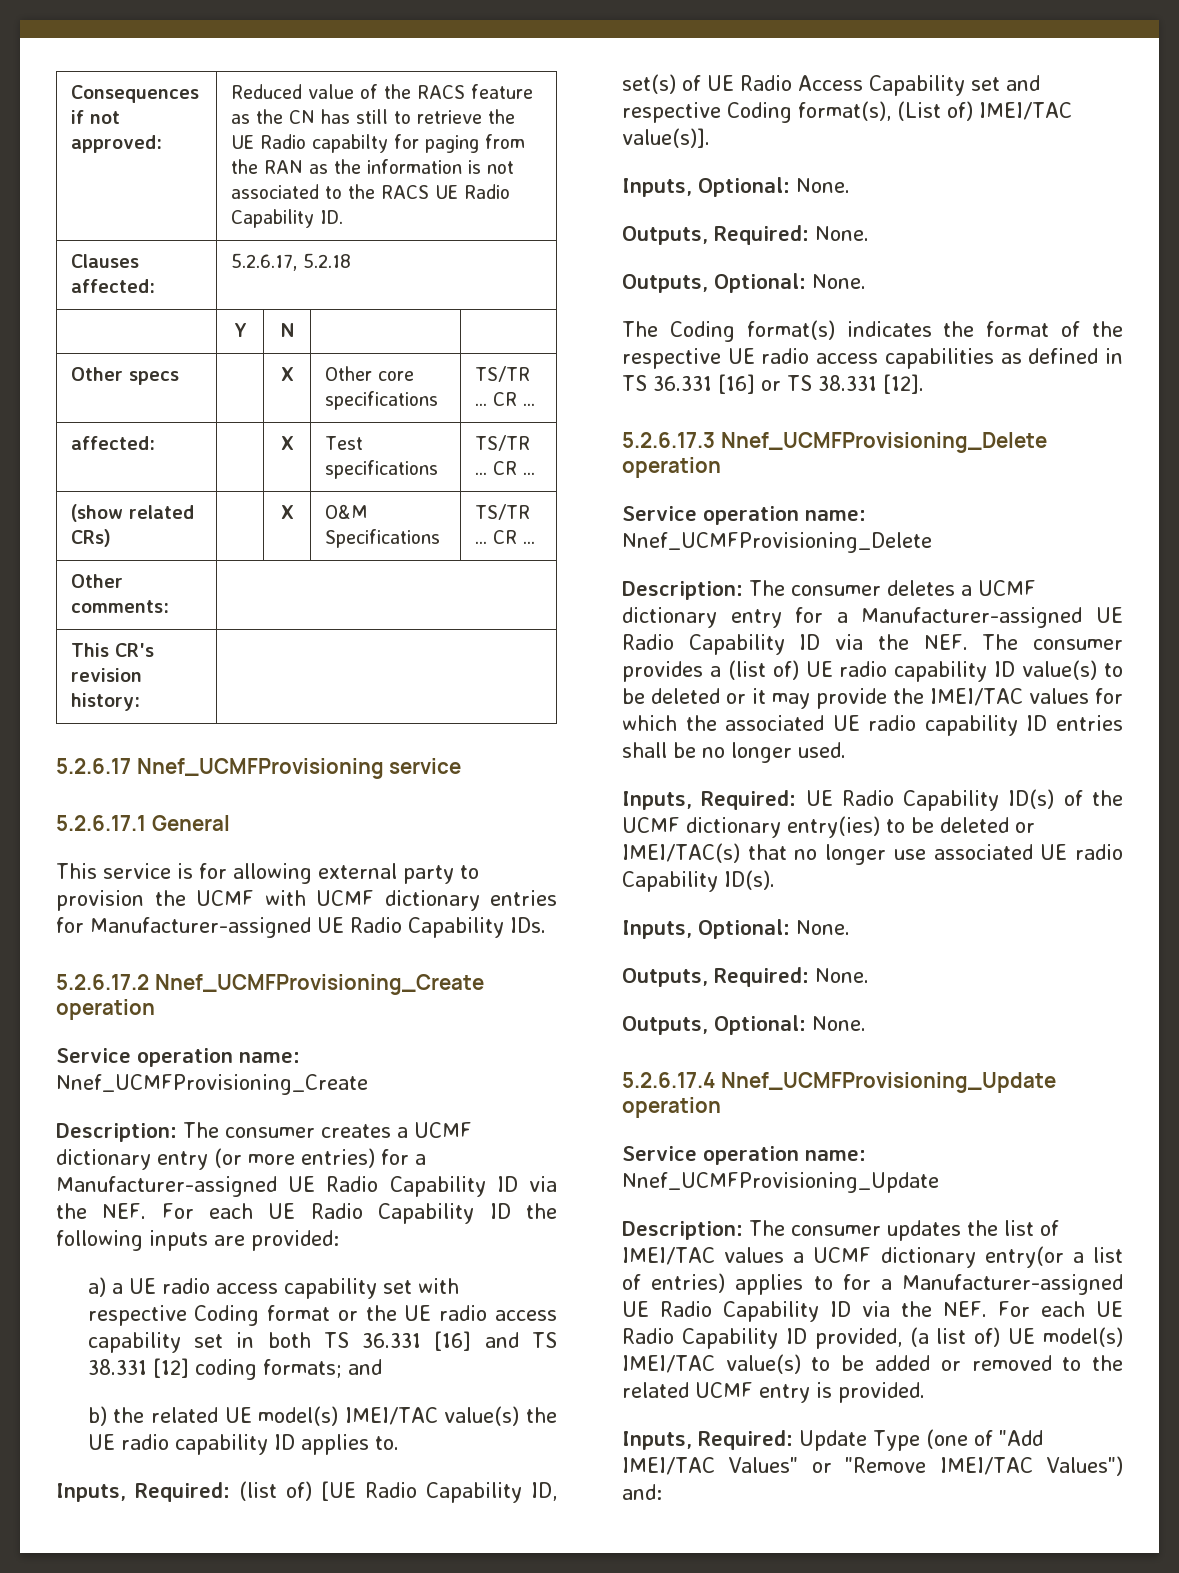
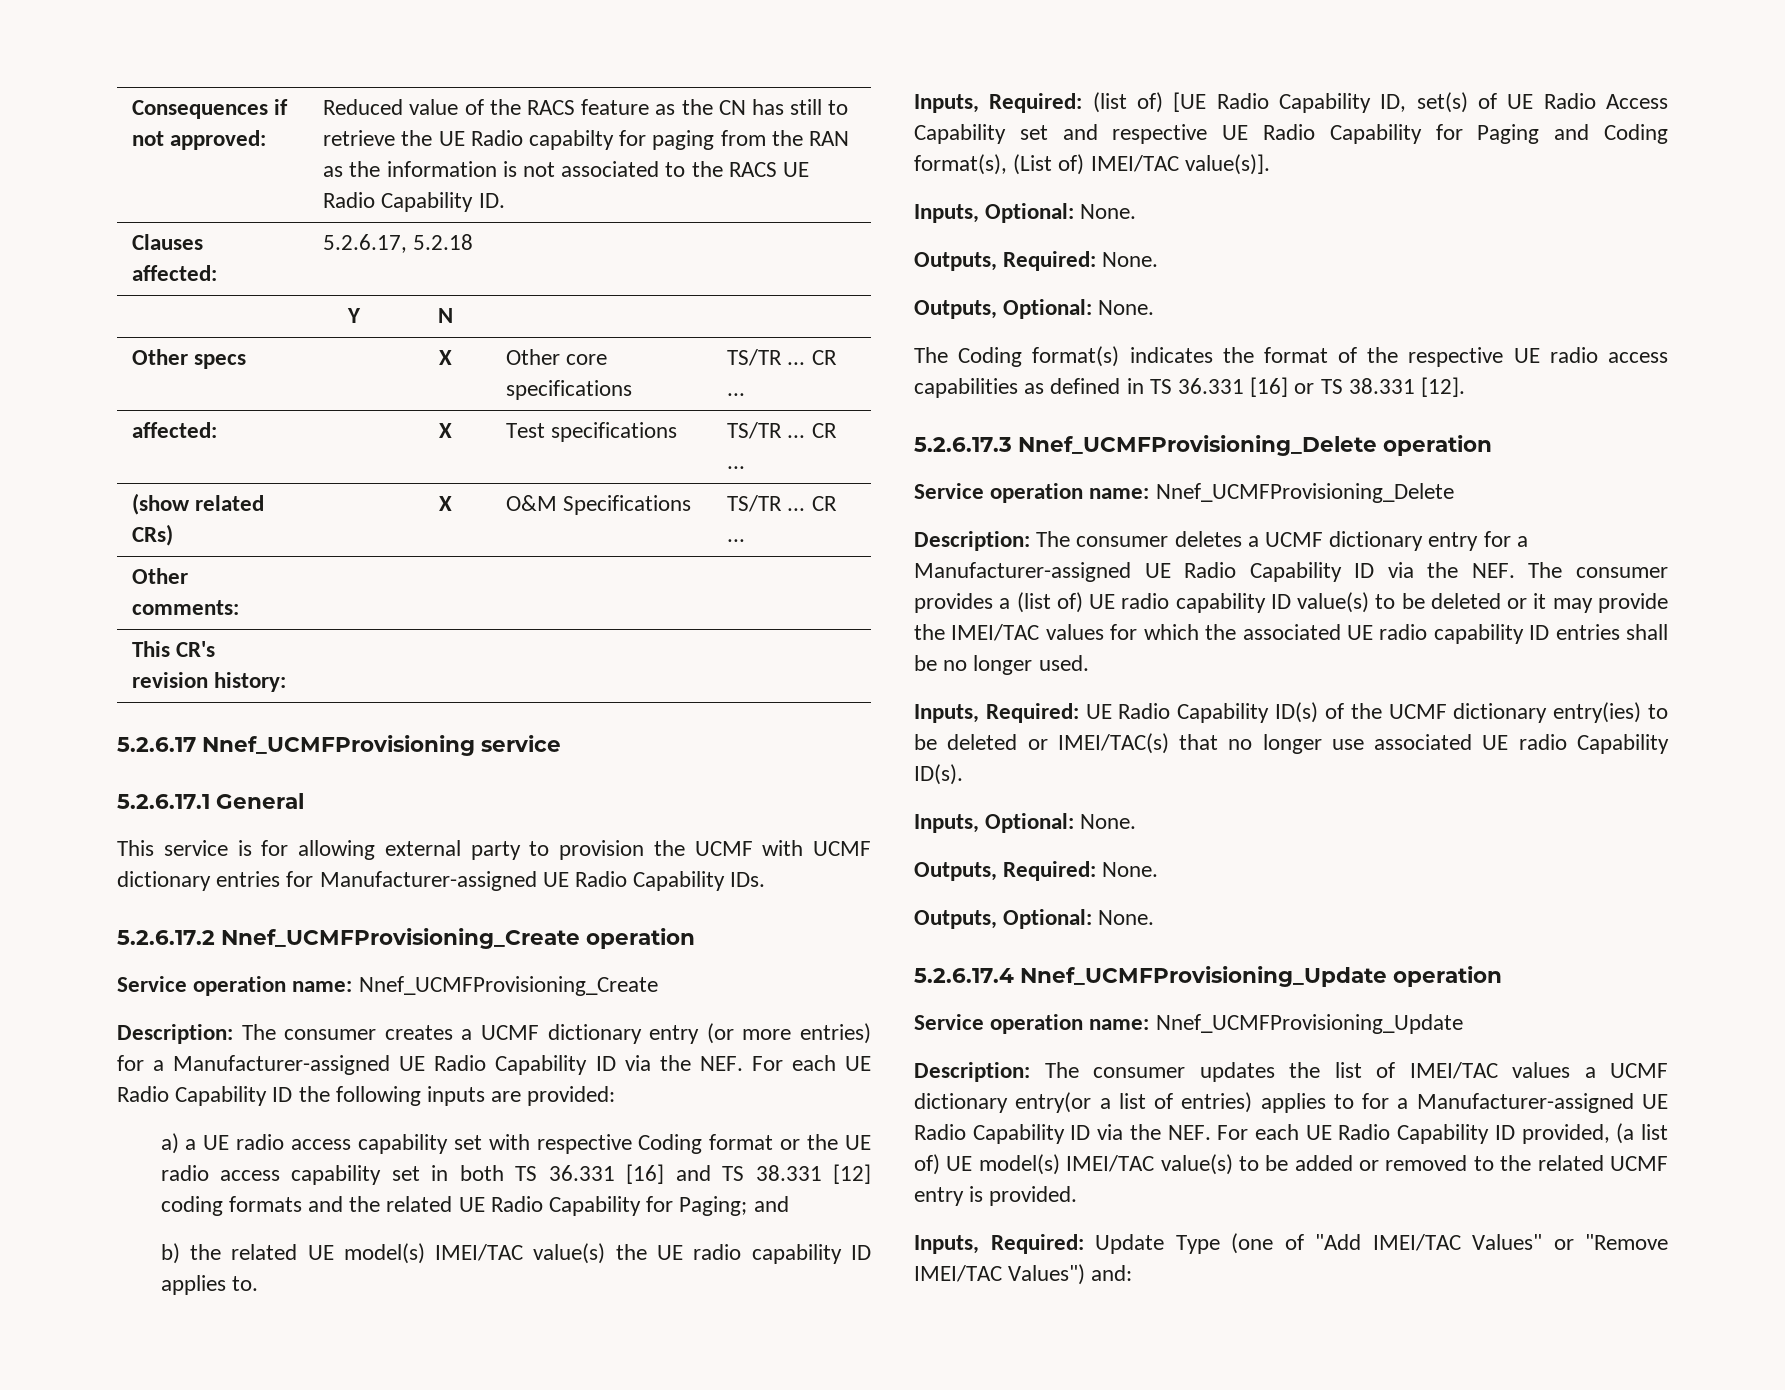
- a) a UE radio access capability set with respective Coding format or the UE radio access capability set in both TS 36.331 [16] and TS 38.331 [12] coding formats; and
+ a) a UE radio access capability set with respective Coding format or the UE radio access capability set in both TS 36.331 [16] and TS 38.331 [12] coding formats and the related UE Radio Capability for Paging; and
- Inputs, Required: (list of) [UE Radio Capability ID, set(s) of UE Radio Access Capability set and respective Coding format(s), (List of) IMEI/TAC value(s)].
+ Inputs, Required: (list of) [UE Radio Capability ID, set(s) of UE Radio Access Capability set and respective UE Radio Capability for Paging and Coding format(s), (List of) IMEI/TAC value(s)].

